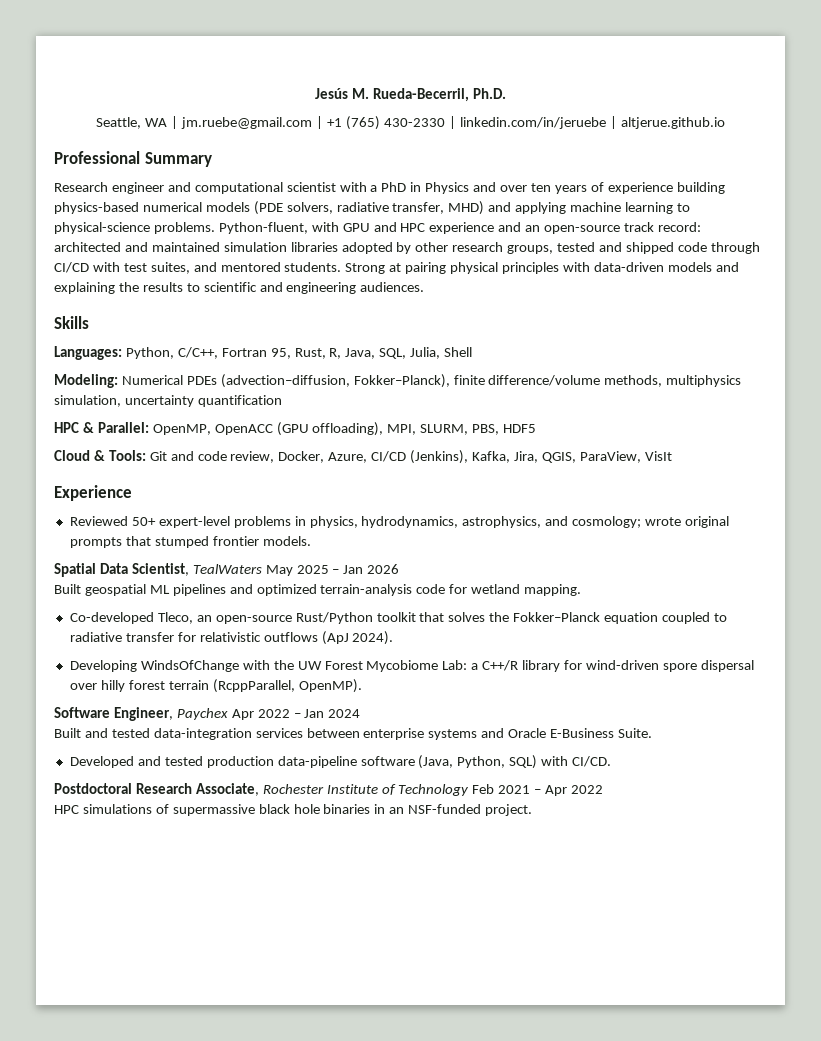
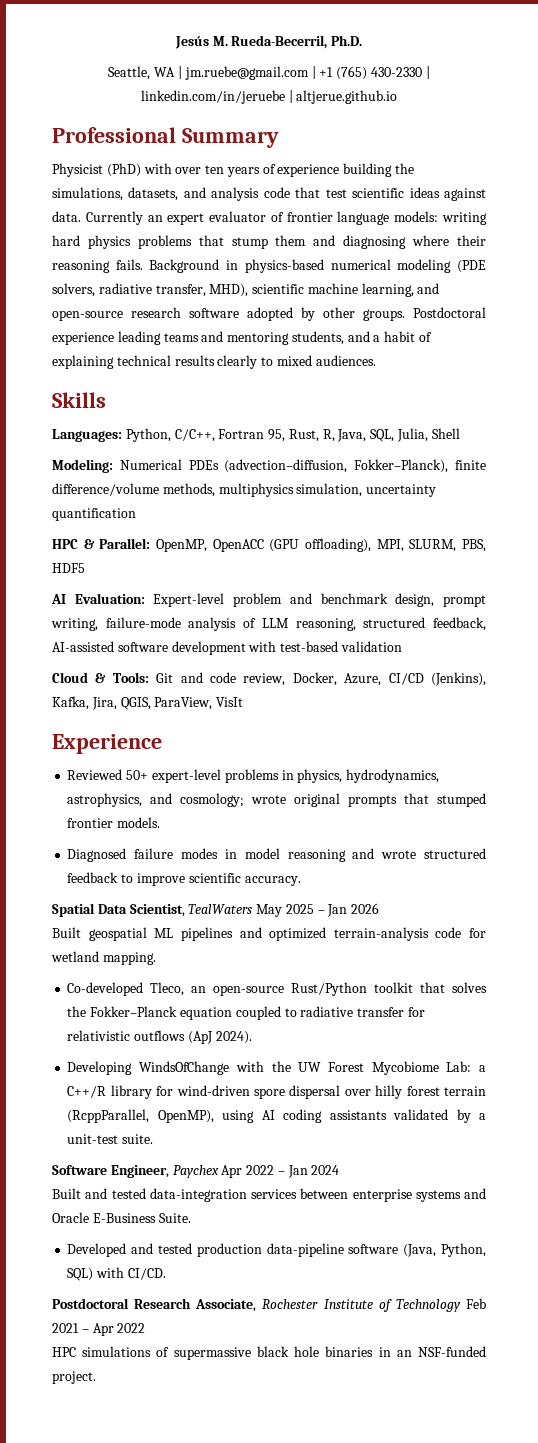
- Research engineer and computational scientist with a PhD in Physics and over ten years of experience building physics-based numerical models (PDE solvers, radiative transfer, MHD) and applying machine learning to physical-science problems. Python-fluent, with GPU and HPC experience and an open-source track record: architected and maintained simulation libraries adopted by other research groups, tested and shipped code through CI/CD with test suites, and mentored students. Strong at pairing physical principles with data-driven models and explaining the results to scientific and engineering audiences.
+ Physicist (PhD) with over ten years of experience building the simulations, datasets, and analysis code that test scientific ideas against data. Currently an expert evaluator of frontier language models: writing hard physics problems that stump them and diagnosing where their reasoning fails. Background in physics-based numerical modeling (PDE solvers, radiative transfer, MHD), scientific machine learning, and open-source research software adopted by other groups. Postdoctoral experience leading teams and mentoring students, and a habit of explaining technical results clearly to mixed audiences.
+ AI Evaluation: Expert-level problem and benchmark design, prompt writing, failure-mode analysis of LLM reasoning, structured feedback, AI-assisted software development with test-based validation
+ Diagnosed failure modes in model reasoning and wrote structured feedback to improve scientific accuracy.
- Developing WindsOfChange with the UW Forest Mycobiome Lab: a C++/R library for wind-driven spore dispersal over hilly forest terrain (RcppParallel, OpenMP).
+ Developing WindsOfChange with the UW Forest Mycobiome Lab: a C++/R library for wind-driven spore dispersal over hilly forest terrain (RcppParallel, OpenMP), using AI coding assistants validated by a unit-test suite.

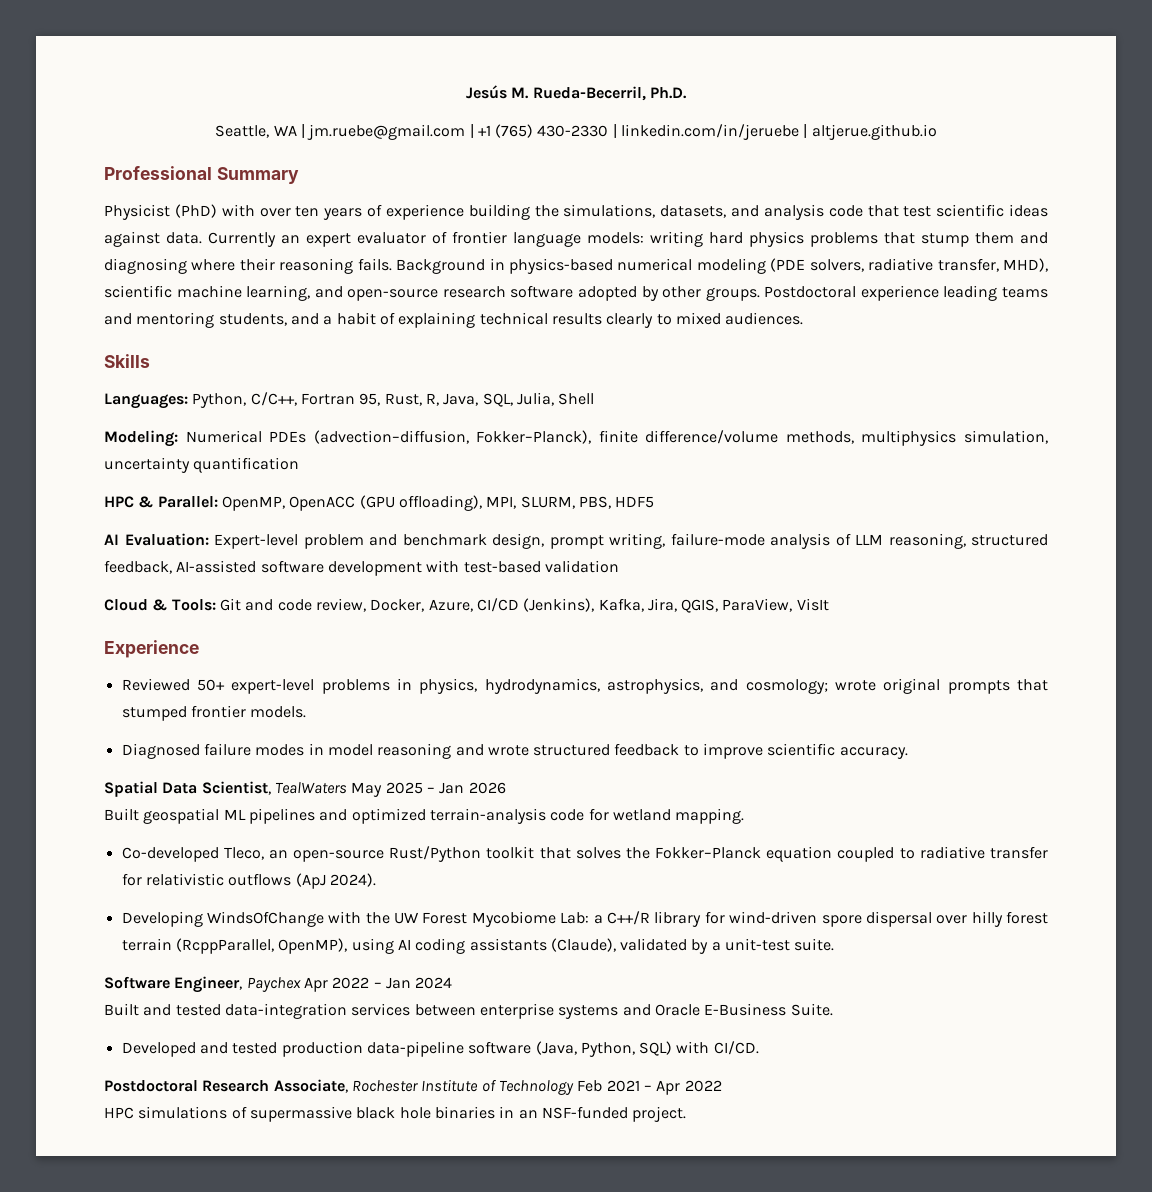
- Developing WindsOfChange with the UW Forest Mycobiome Lab: a C++/R library for wind-driven spore dispersal over hilly forest terrain (RcppParallel, OpenMP), using AI coding assistants validated by a unit-test suite.
+ Developing WindsOfChange with the UW Forest Mycobiome Lab: a C++/R library for wind-driven spore dispersal over hilly forest terrain (RcppParallel, OpenMP), using AI coding assistants (Claude), validated by a unit-test suite.

